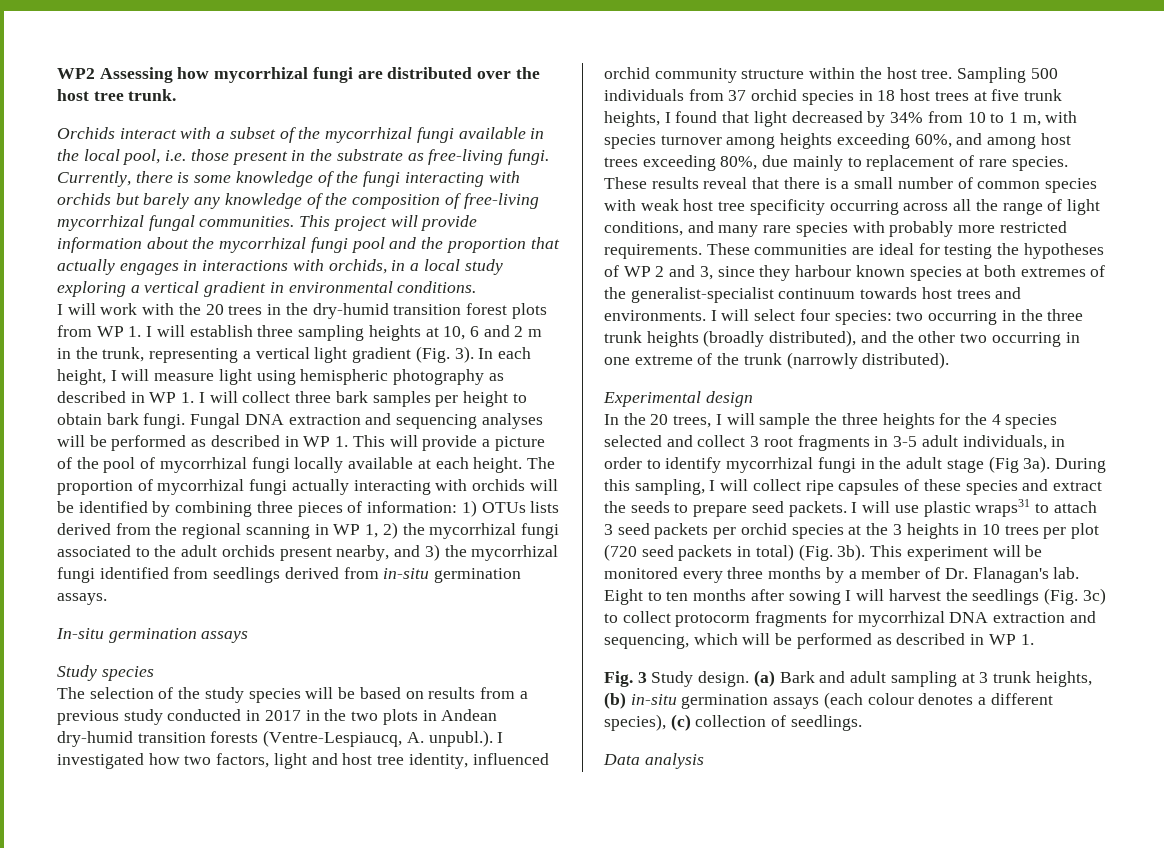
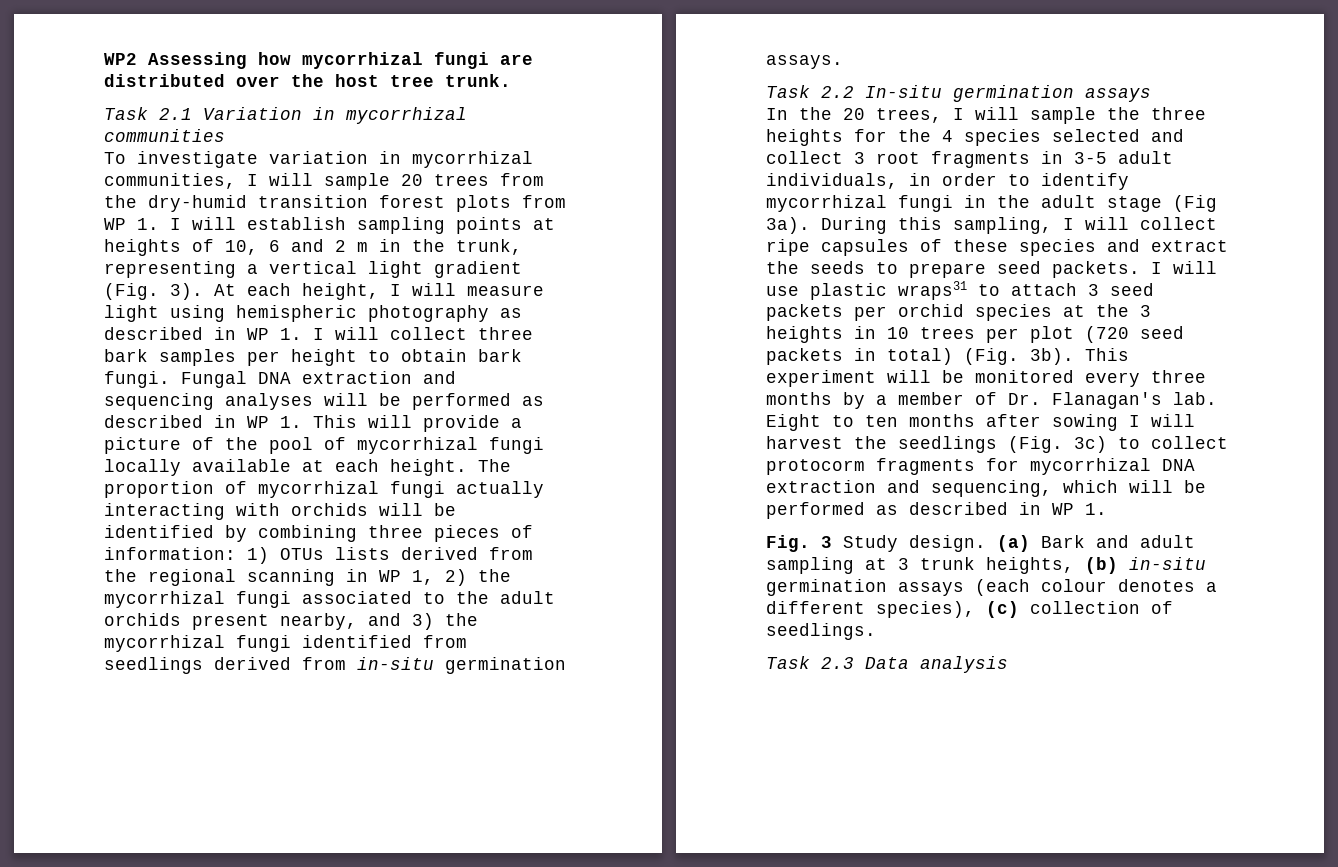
- Orchids interact with a subset of the mycorrhizal fungi available in the local pool, i.e. those present in the substrate as free-living fungi. Currently, there is some knowledge of the fungi interacting with orchids but barely any knowledge of the composition of free-living mycorrhizal fungal communities. This project will provide information about the mycorrhizal fungi pool and the proportion that actually engages in interactions with orchids, in a local study exploring a vertical gradient in environmental conditions.
- I will work with the 20 trees in the dry-humid transition forest plots from WP 1. I will establish three sampling heights at 10, 6 and 2 m in the trunk, representing a vertical light gradient (Fig. 3).
+ Task 2.1 Variation in mycorrhizal communities
+ To investigate variation in mycorrhizal communities, I will sample 20 trees from the dry-humid transition forest plots from WP 1. I will establish sampling points at heights of 10, 6 and 2 m in the trunk, representing a vertical light gradient (Fig. 3).
- In each height, I will measure light using hemispheric photography as described in WP 1. I will collect three bark samples per height to obtain bark fungi.
+ At each height, I will measure light using hemispheric photography as described in WP 1. I will collect three bark samples per height to obtain bark fungi.
- In-situ germination assays
+ Task 2.2 In-situ germination assays
- Study species
- The selection of the study species will be based on results from a previous study conducted in 2017 in the two plots in Andean dry-humid transition forests (Ventre-Lespiaucq, A. unpubl.). I investigated how two factors, light and host tree identity, influenced orchid community structure within the host tree. Sampling 500 individuals from 37 orchid species in 18 host trees at five trunk heights, I found that light decreased by 34% from 10 to 1 m, with species turnover among heights exceeding 60%, and among host trees exceeding 80%, due mainly to replacement of rare species. These results reveal that there is a small number of common species with weak host tree specificity occurring across all the range of light conditions, and many rare species with probably more restricted requirements. These communities are ideal for testing the hypotheses of WP 2 and 3, since they harbour known species at both extremes of the generalist-specialist continuum towards host trees and environments. I will select four species: two occurring in the three trunk heights (broadly distributed), and the other two occurring in one extreme of the trunk (narrowly distributed).
- Experimental design
- Data analysis
+ Task 2.3 Data analysis

